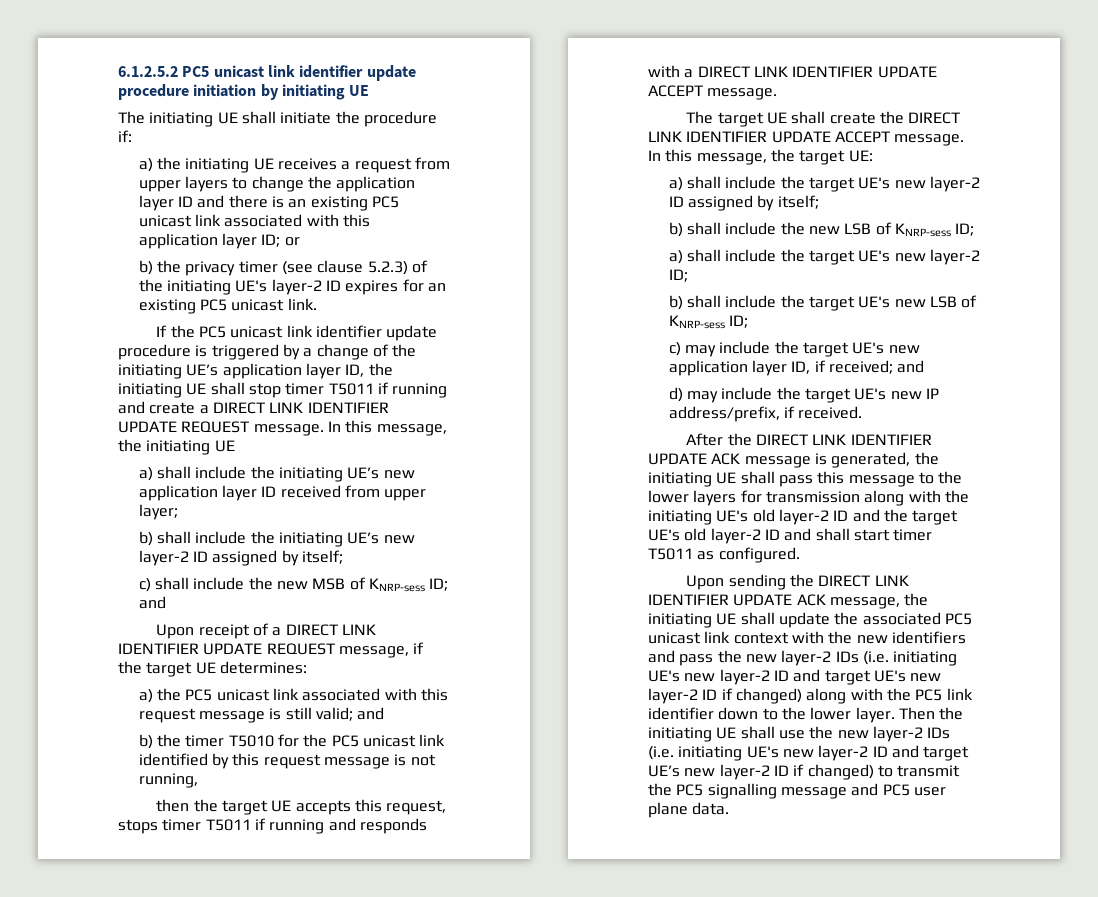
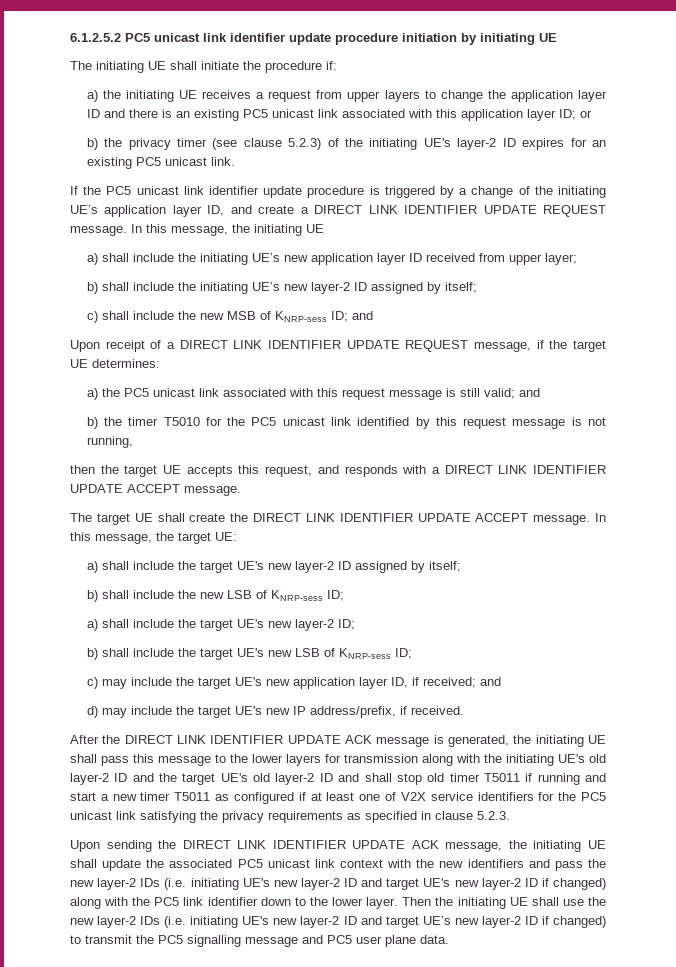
- If the PC5 unicast link identifier update procedure is triggered by a change of the initiating UE’s application layer ID, the initiating UE shall stop timer T5011 if running and create a DIRECT LINK IDENTIFIER UPDATE REQUEST message.
+ If the PC5 unicast link identifier update procedure is triggered by a change of the initiating UE’s application layer ID, and create a DIRECT LINK IDENTIFIER UPDATE REQUEST message.
- then the target UE accepts this request, stops timer T5011 if running and responds with a DIRECT LINK IDENTIFIER UPDATE ACCEPT message.
+ then the target UE accepts this request, and responds with a DIRECT LINK IDENTIFIER UPDATE ACCEPT message.
- After the DIRECT LINK IDENTIFIER UPDATE ACK message is generated, the initiating UE shall pass this message to the lower layers for transmission along with the initiating UE's old layer-2 ID and the target UE's old layer-2 ID and shall start timer T5011 as configured.
+ After the DIRECT LINK IDENTIFIER UPDATE ACK message is generated, the initiating UE shall pass this message to the lower layers for transmission along with the initiating UE's old layer-2 ID and the target UE's old layer-2 ID and shall stop old timer T5011 if running and start a new timer T5011 as configured if at least one of V2X service identifiers for the PC5 unicast link satisfying the privacy requirements as specified in clause 5.2.3.

